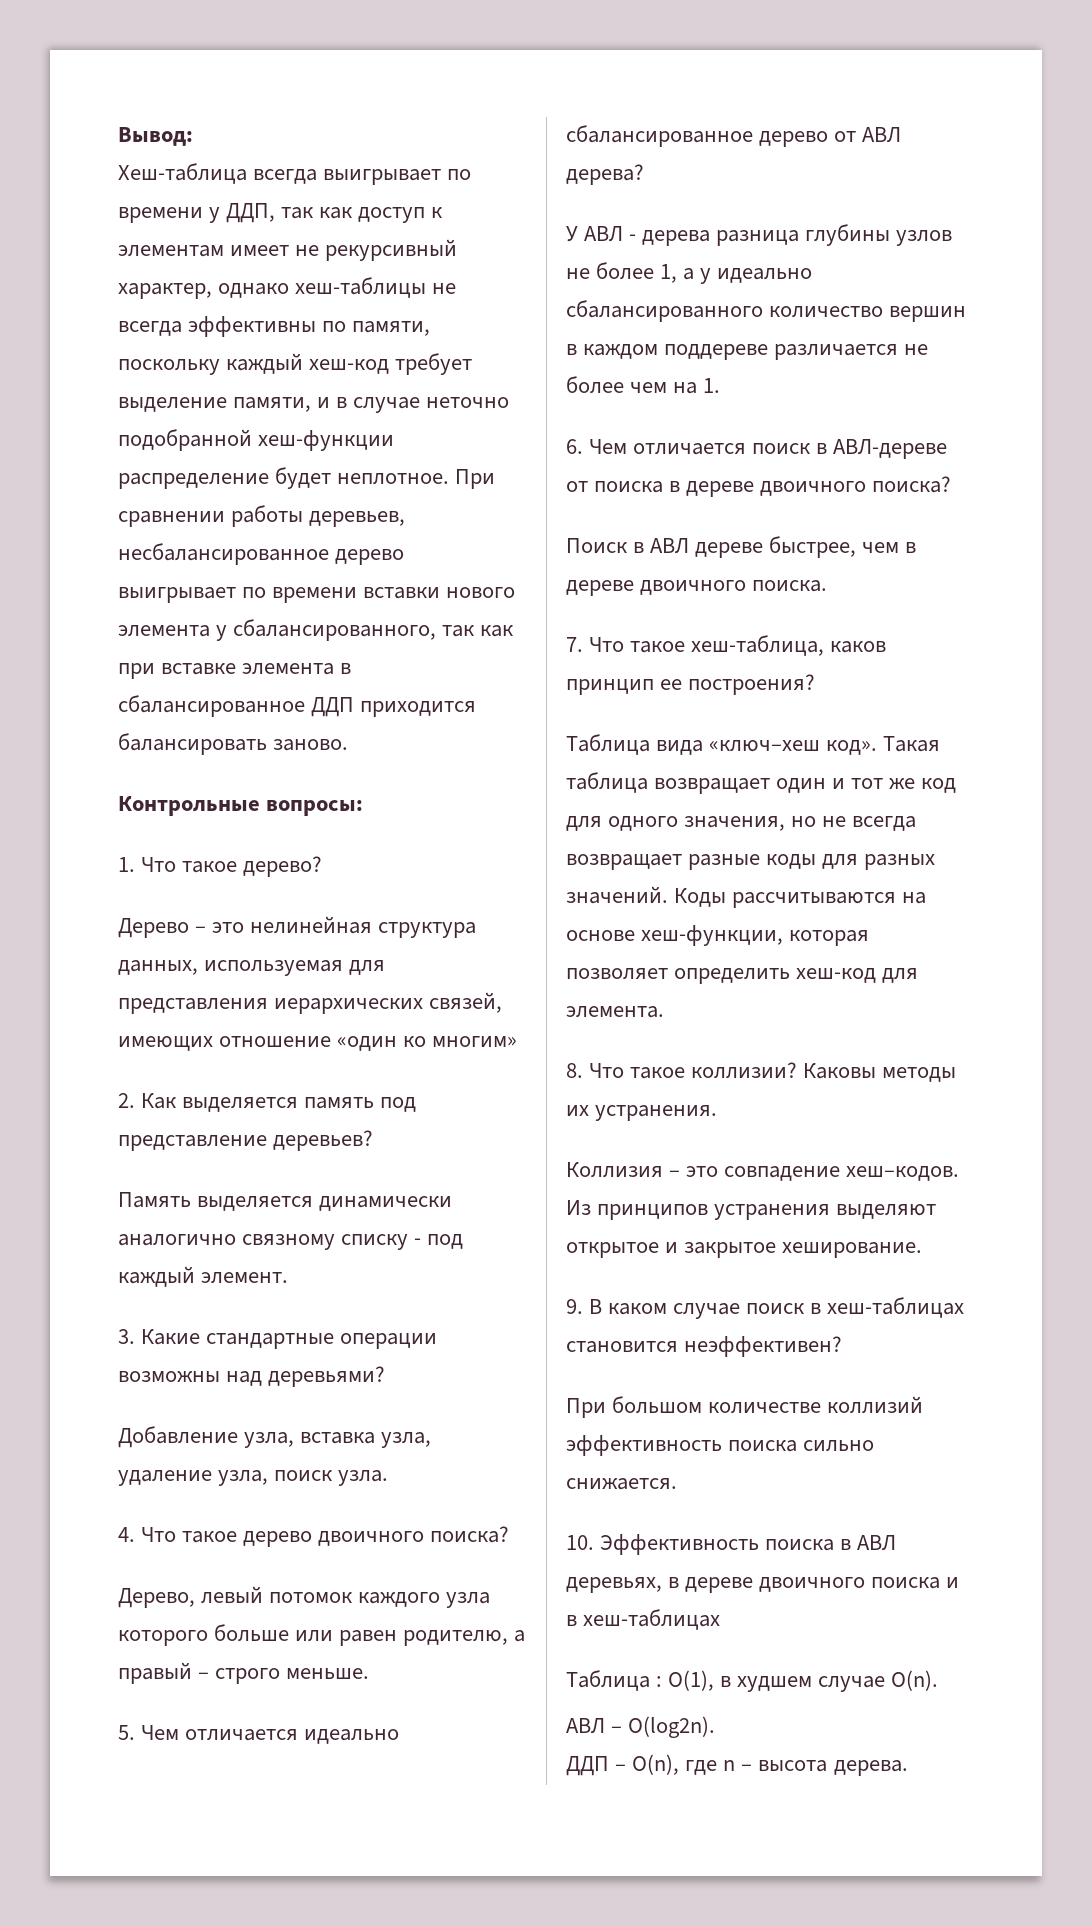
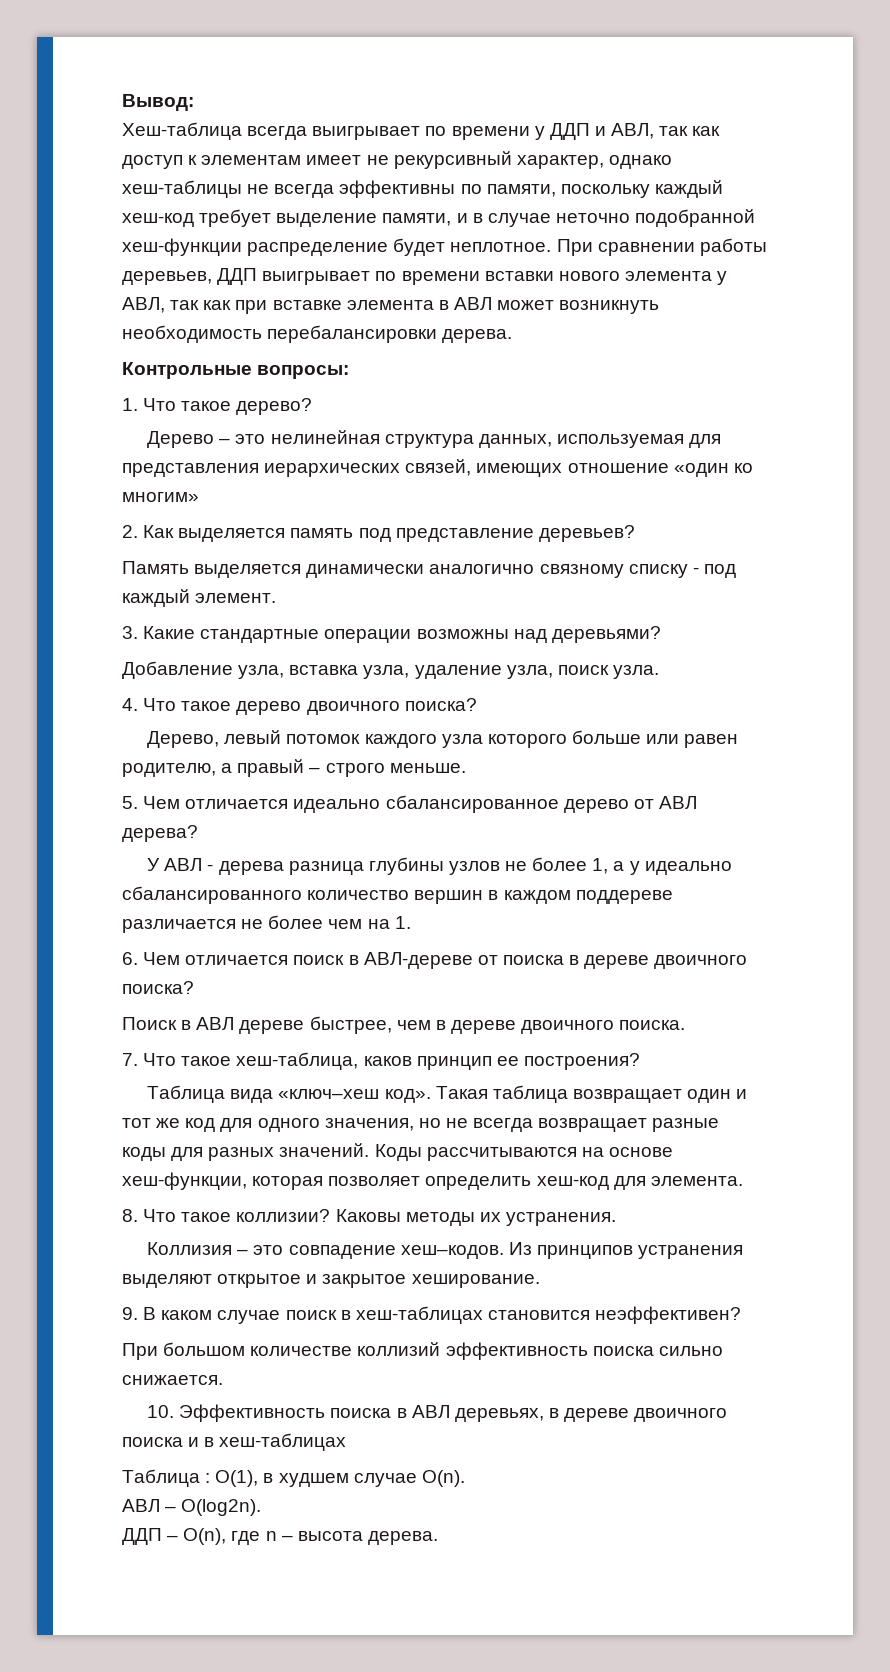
- Хеш-таблица всегда выигрывает по времени у ДДП, так как доступ к элементам имеет не рекурсивный характер, однако хеш-таблицы не всегда эффективны по памяти, поскольку каждый хеш-код требует выделение памяти, и в случае неточно подобранной хеш-функции распределение будет неплотное.
+ Хеш-таблица всегда выигрывает по времени у ДДП и АВЛ, так как доступ к элементам имеет не рекурсивный характер, однако хеш-таблицы не всегда эффективны по памяти, поскольку каждый хеш-код требует выделение памяти, и в случае неточно подобранной хеш-функции распределение будет неплотное.
- При сравнении работы деревьев, несбалансированное дерево выигрывает по времени вставки нового элемента у сбалансированного, так как при вставке элемента в сбалансированное ДДП приходится балансировать заново.
+ При сравнении работы деревьев, ДДП выигрывает по времени вставки нового элемента у АВЛ, так как при вставке элемента в АВЛ может возникнуть необходимость перебалансировки дерева.

